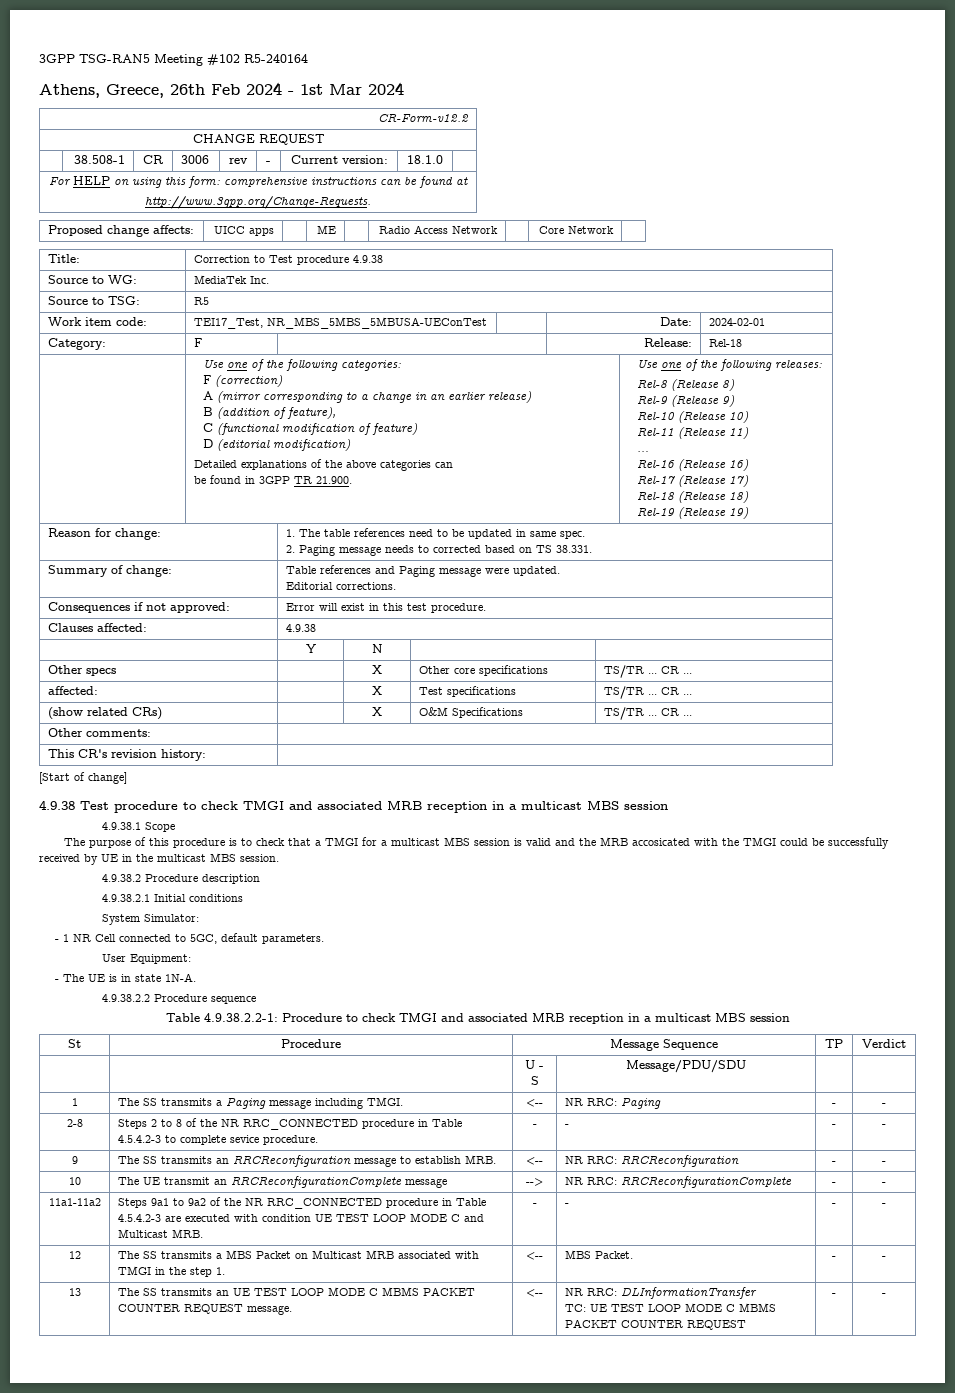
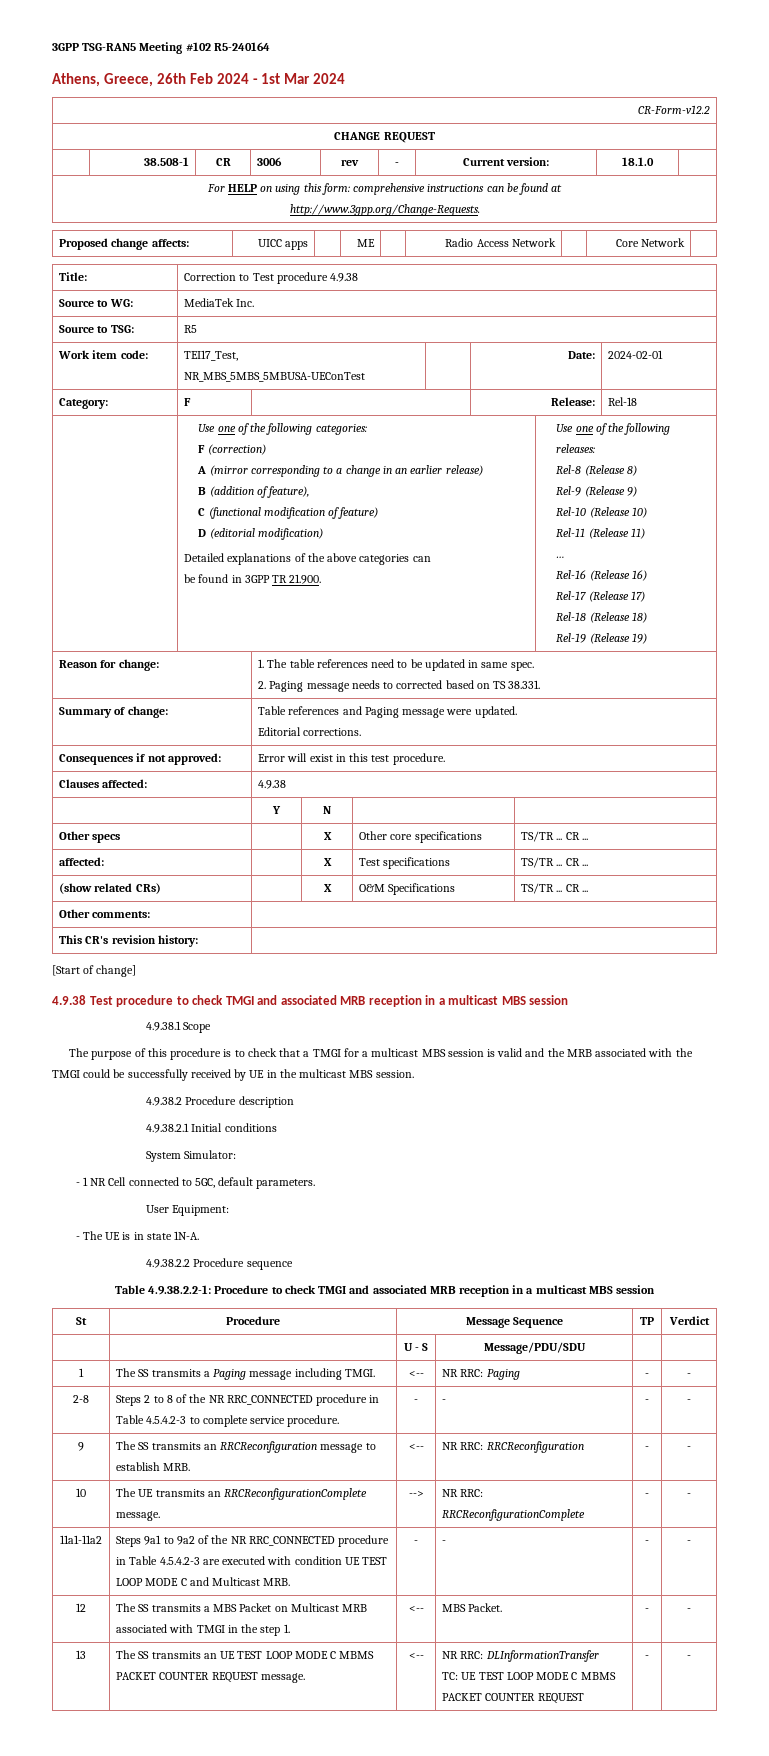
- The purpose of this procedure is to check that a TMGI for a multicast MBS session is valid and the MRB accosicated with the TMGI could be successfully received by UE in the multicast MBS session.
+ The purpose of this procedure is to check that a TMGI for a multicast MBS session is valid and the MRB associated with the TMGI could be successfully received by UE in the multicast MBS session.
- 2-8 | Steps 2 to 8 of the NR RRC_CONNECTED procedure in Table 4.5.4.2-3 to complete sevice procedure. | - | - | - | -
+ 2-8 | Steps 2 to 8 of the NR RRC_CONNECTED procedure in Table 4.5.4.2-3 to complete service procedure. | - | - | - | -
- 10 | The UE transmit an RRCReconfigurationComplete message | --> | NR RRC: RRCReconfigurationComplete | - | -
+ 10 | The UE transmits an RRCReconfigurationComplete message. | --> | NR RRC: RRCReconfigurationComplete | - | -

